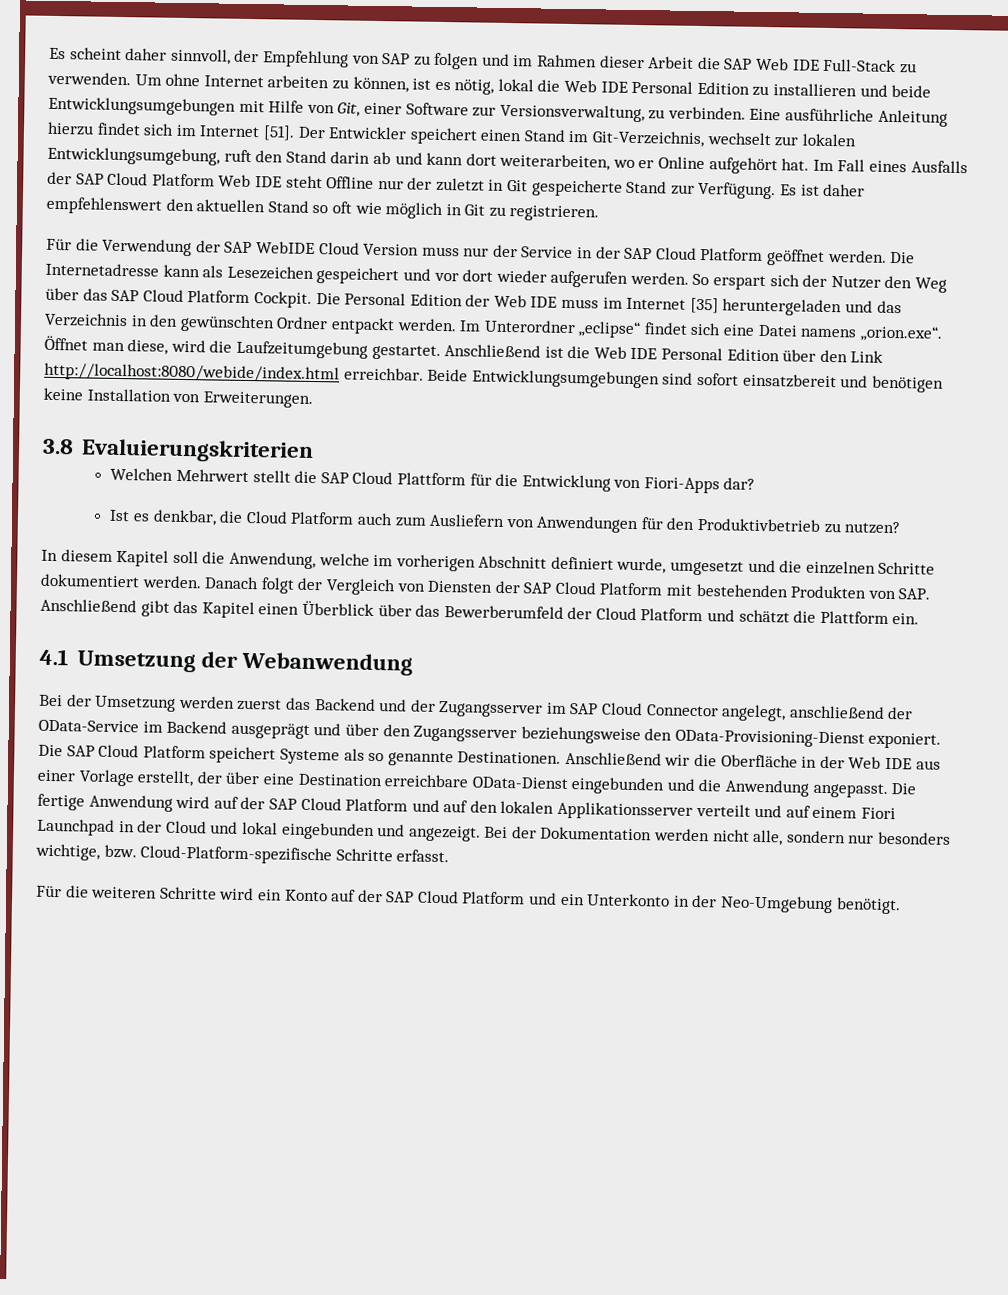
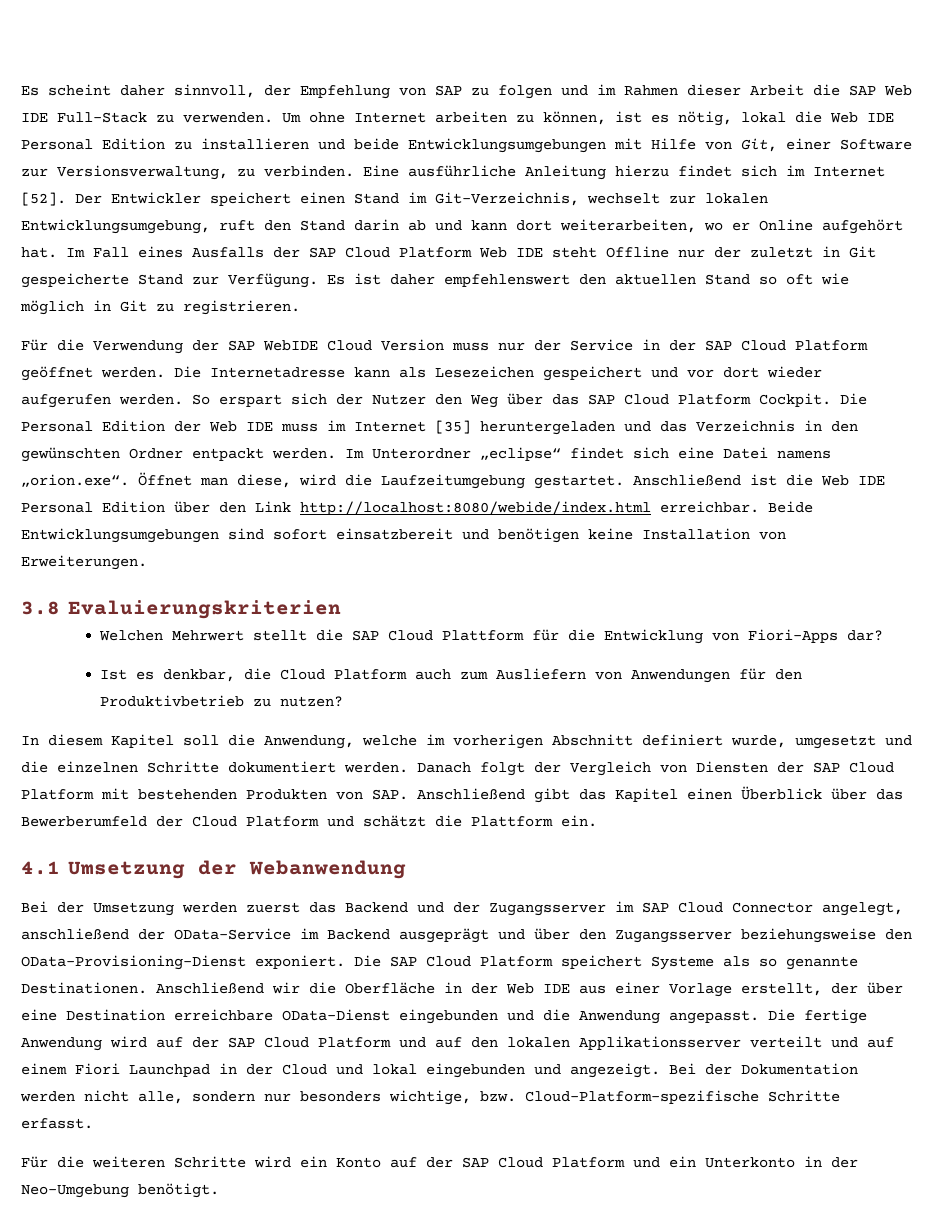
- Eine ausführliche Anleitung hierzu findet sich im Internet [51].
+ Eine ausführliche Anleitung hierzu findet sich im Internet [52].

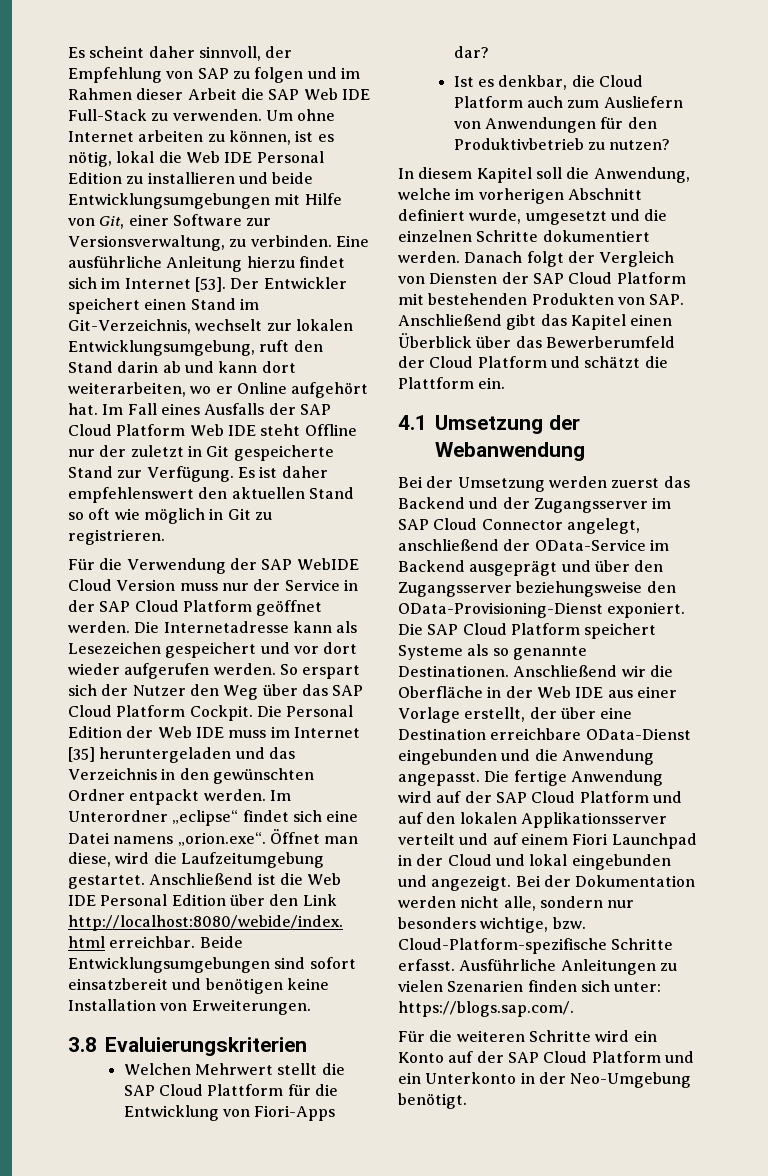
- Eine ausführliche Anleitung hierzu findet sich im Internet [52].
+ Eine ausführliche Anleitung hierzu findet sich im Internet [53].
+ Ausführliche Anleitungen zu vielen Szenarien finden sich unter: https://blogs.sap.com/.

